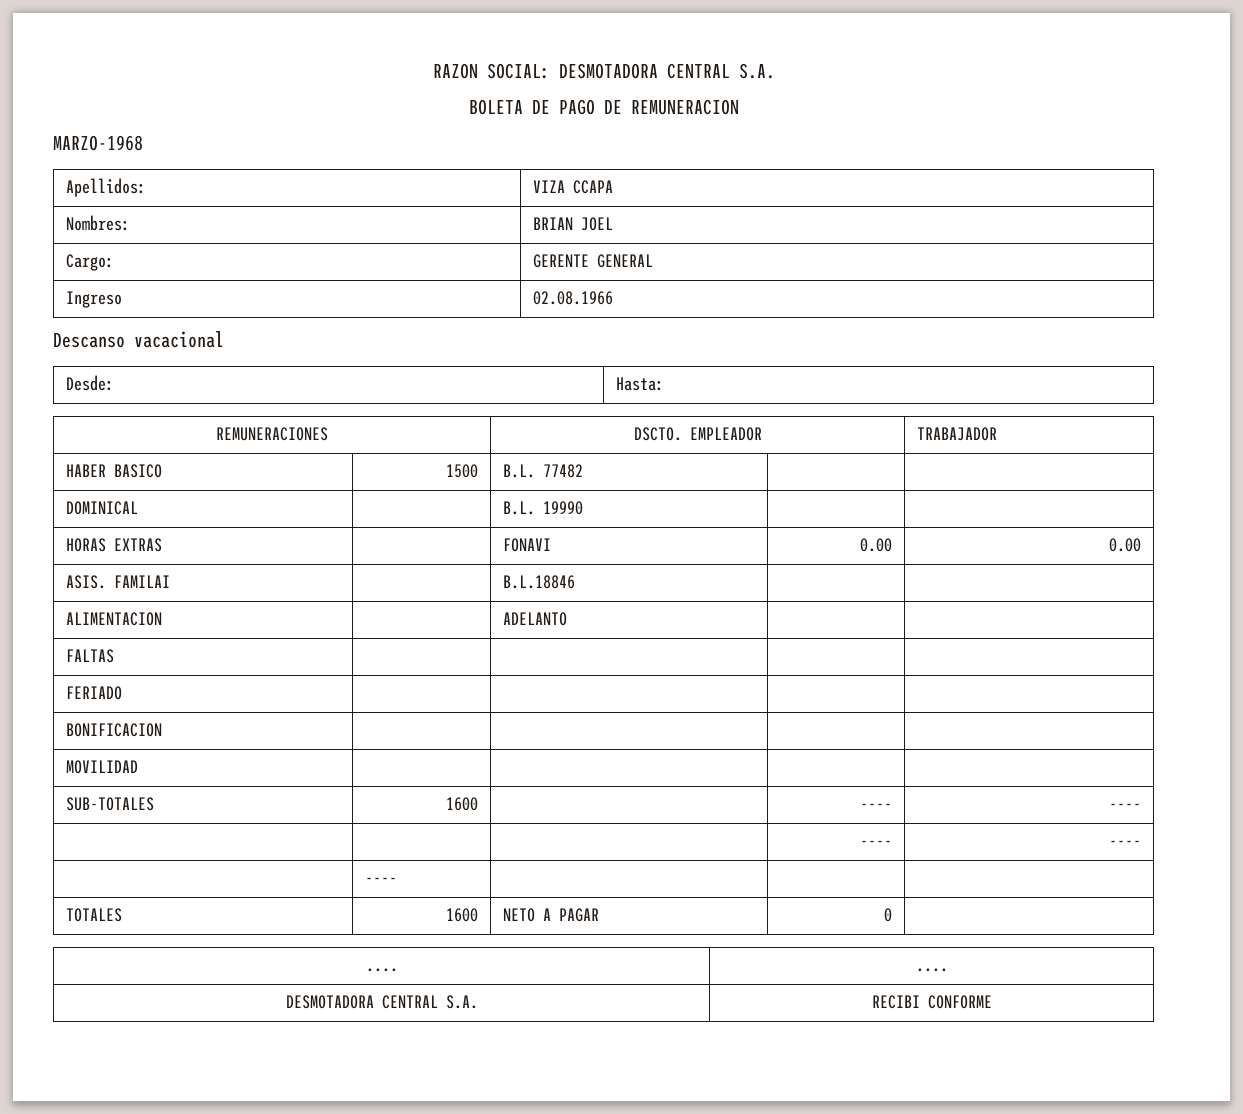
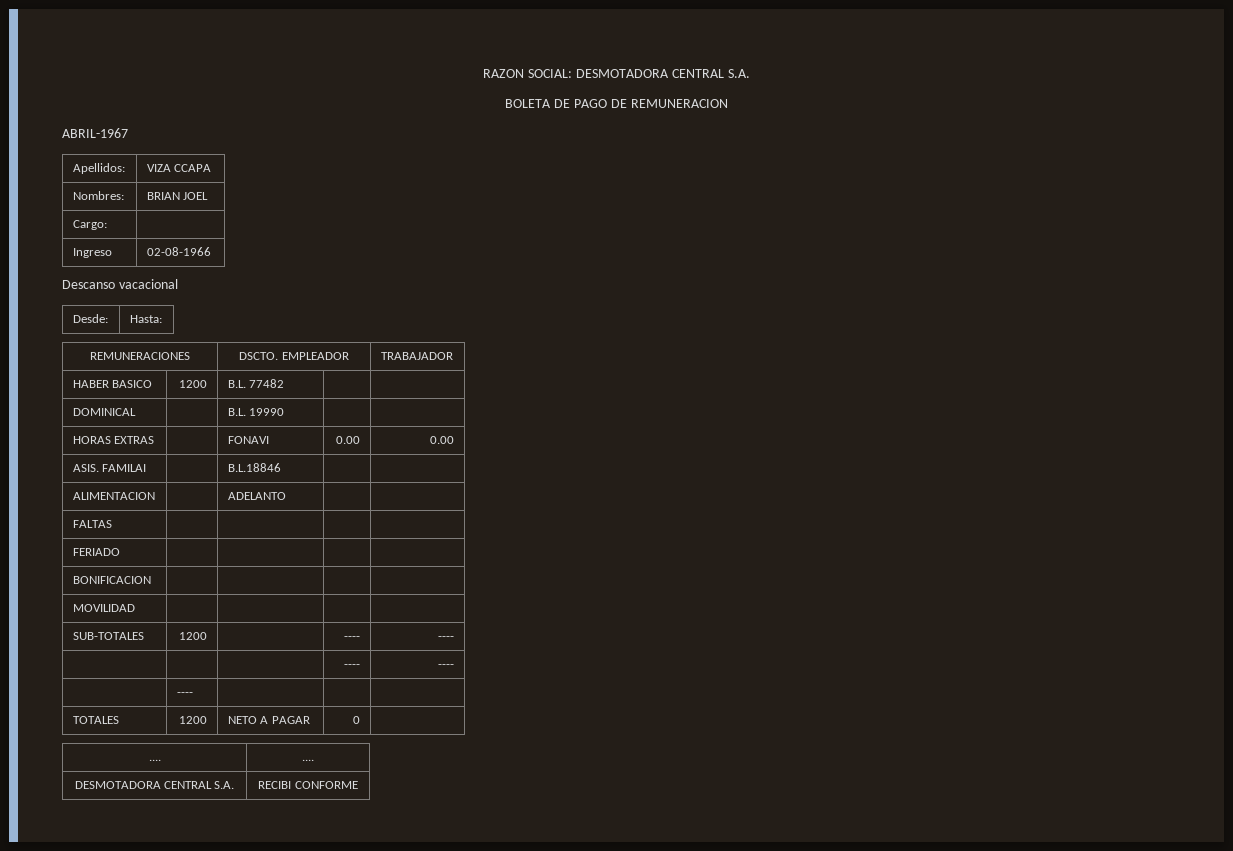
- MARZO-1968
+ ABRIL-1967
- Cargo: | GERENTE GENERAL
+ Cargo: |
- Ingreso | 02.08.1966
+ Ingreso | 02-08-1966
- HABER BASICO | 1500 | B.L. 77482 | |
+ HABER BASICO | 1200 | B.L. 77482 | |
- SUB-TOTALES | 1600 | | ---- | ----
+ SUB-TOTALES | 1200 | | ---- | ----
- TOTALES | 1600 | NETO A PAGAR | 0 |
+ TOTALES | 1200 | NETO A PAGAR | 0 |

